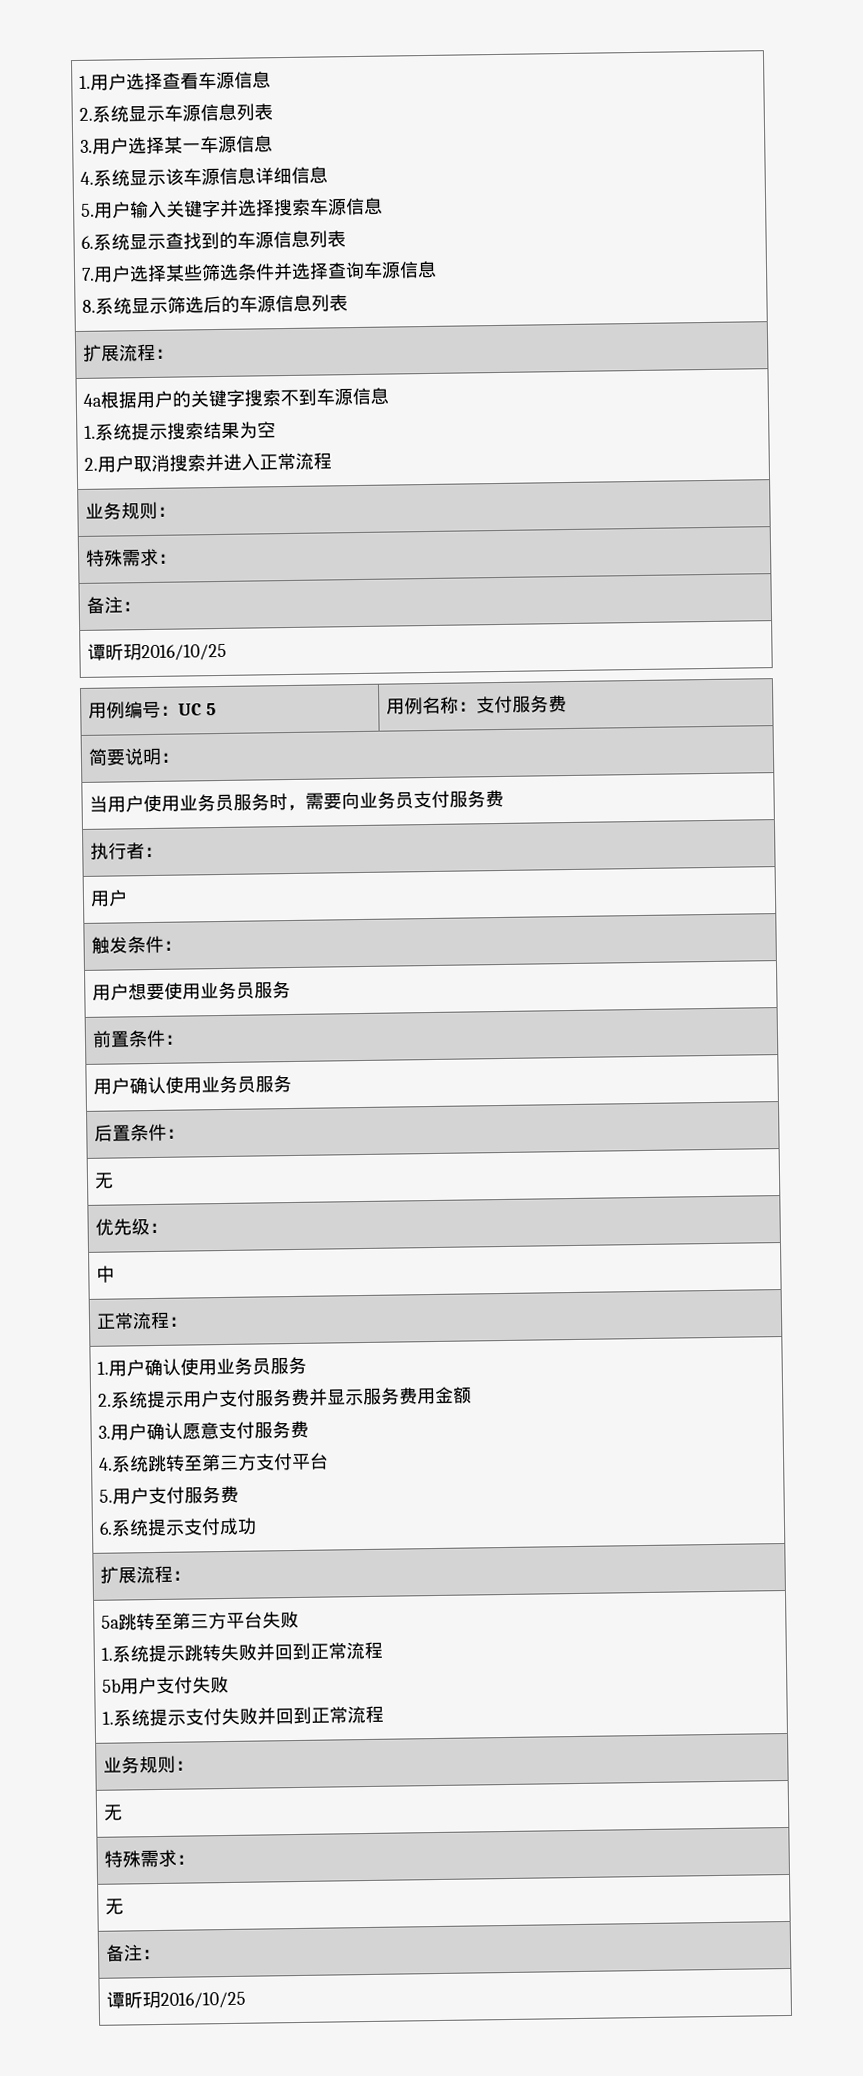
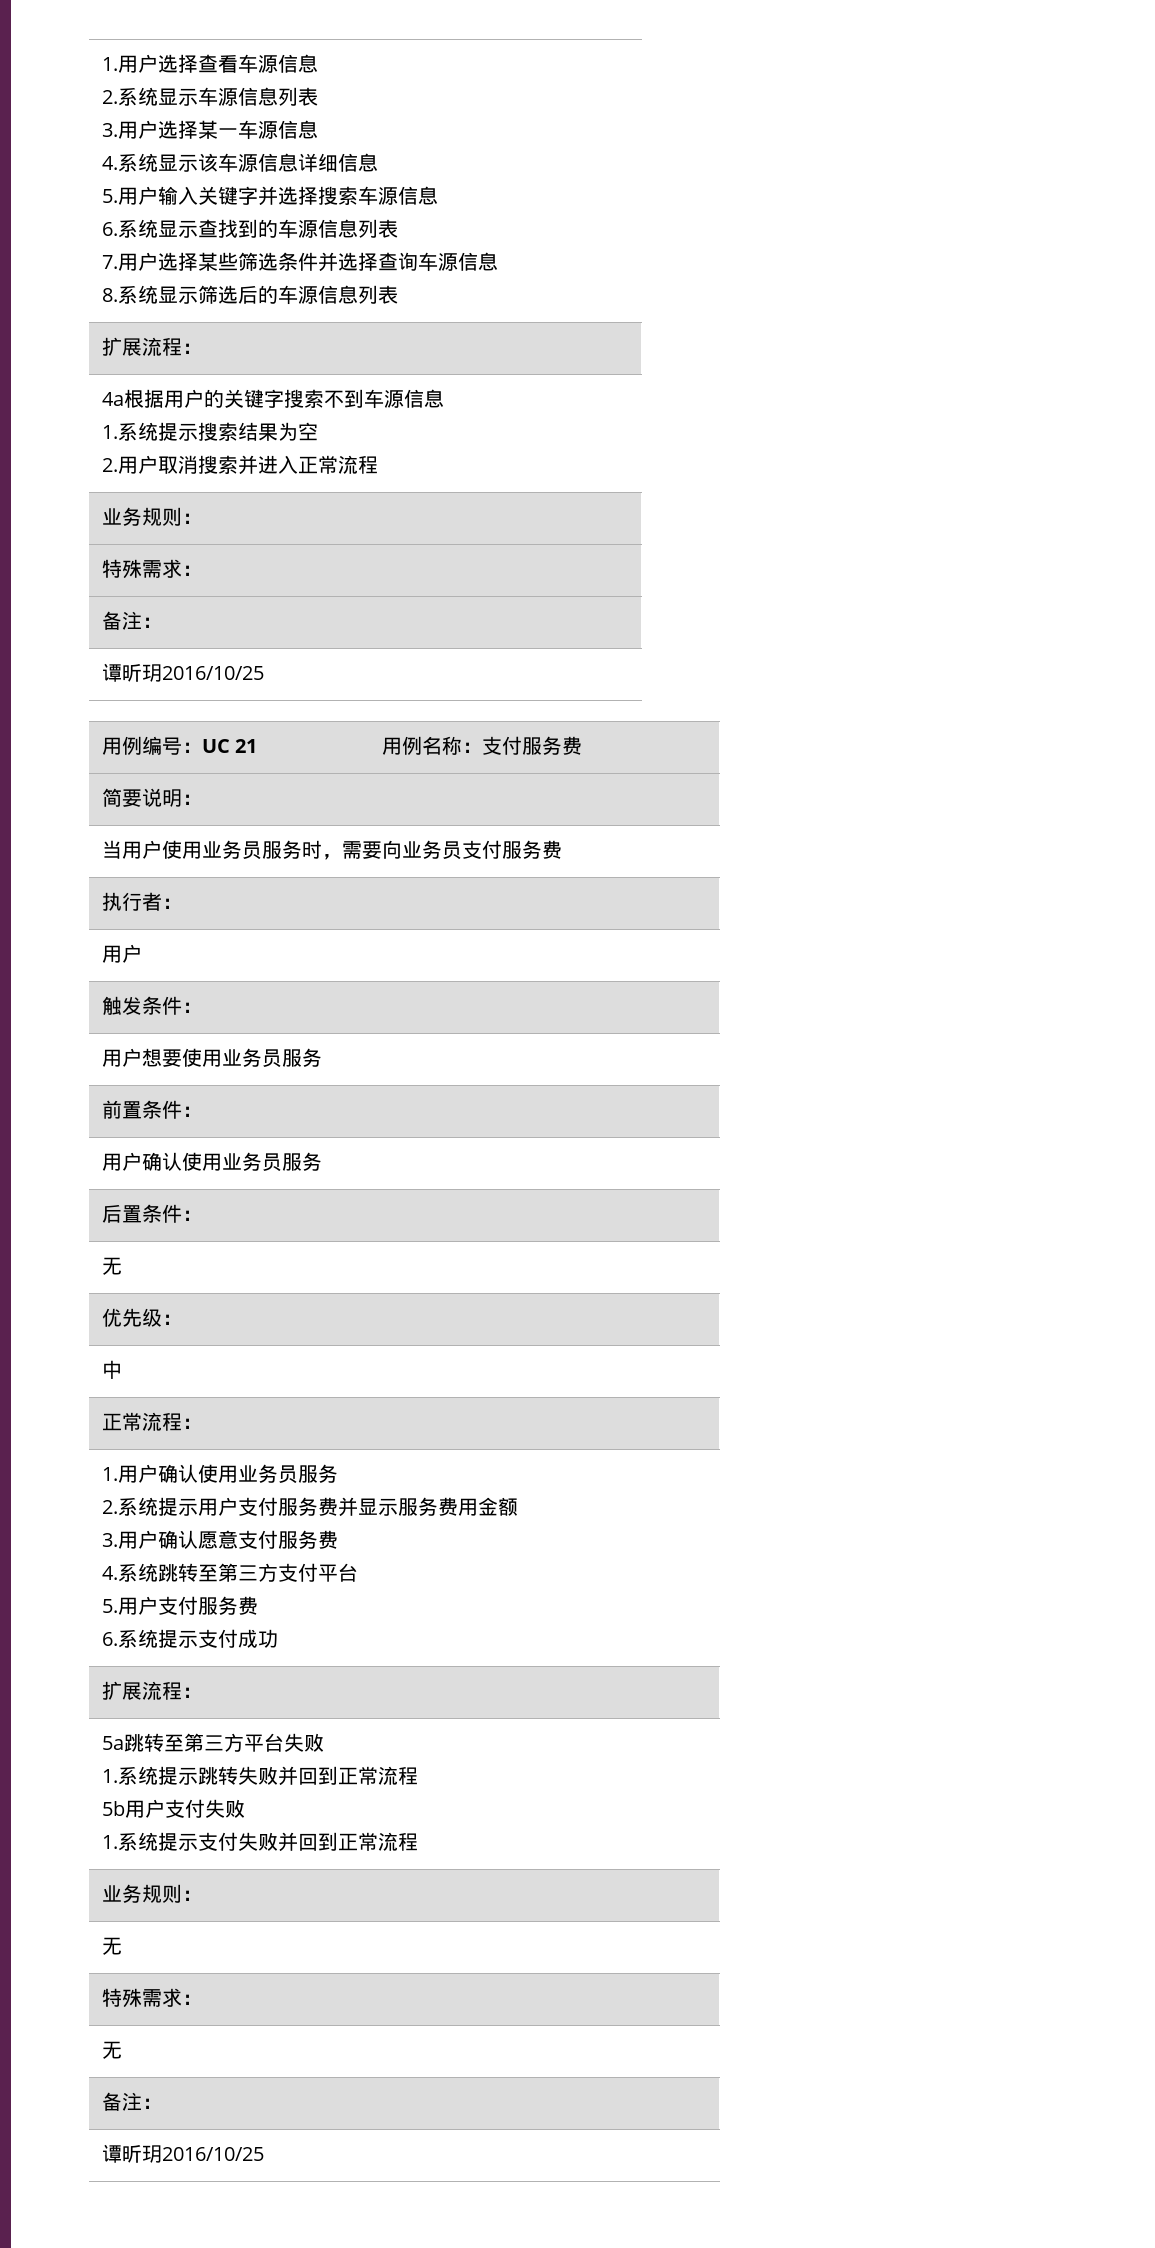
- 用例编号：UC 5 | 用例名称：支付服务费
+ 用例编号：UC 21 | 用例名称：支付服务费

